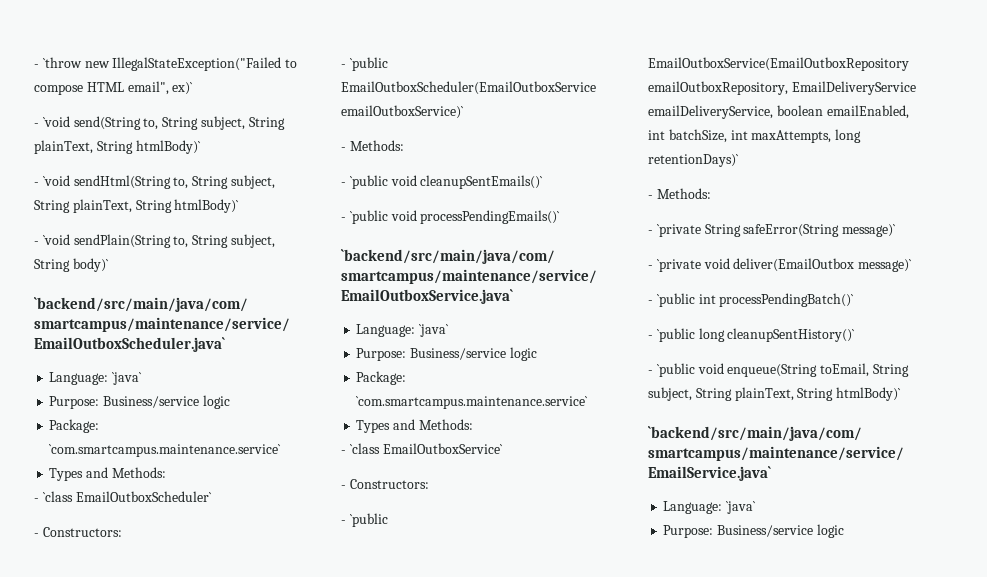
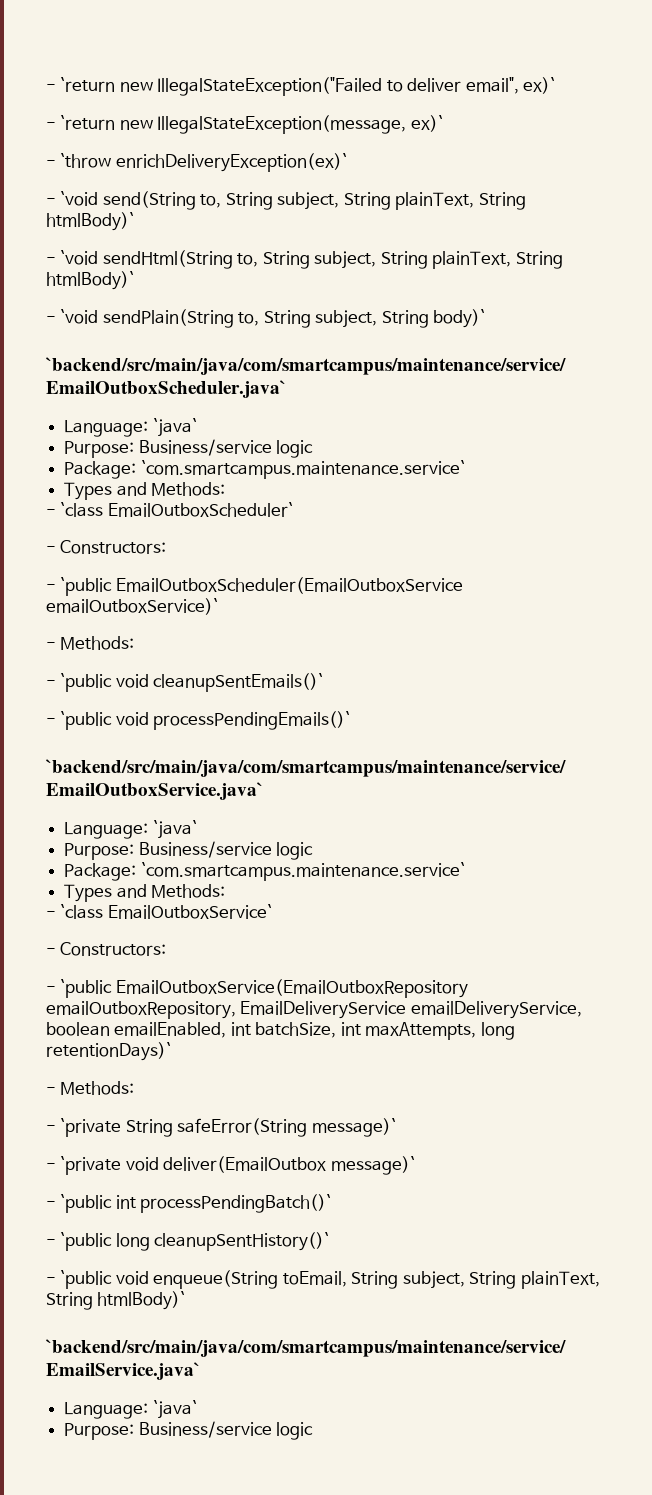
- - `throw new IllegalStateException("Failed to compose HTML email", ex)`
+ - `return new IllegalStateException("Failed to deliver email", ex)`
+ - `return new IllegalStateException(message, ex)`
+ - `throw enrichDeliveryException(ex)`

